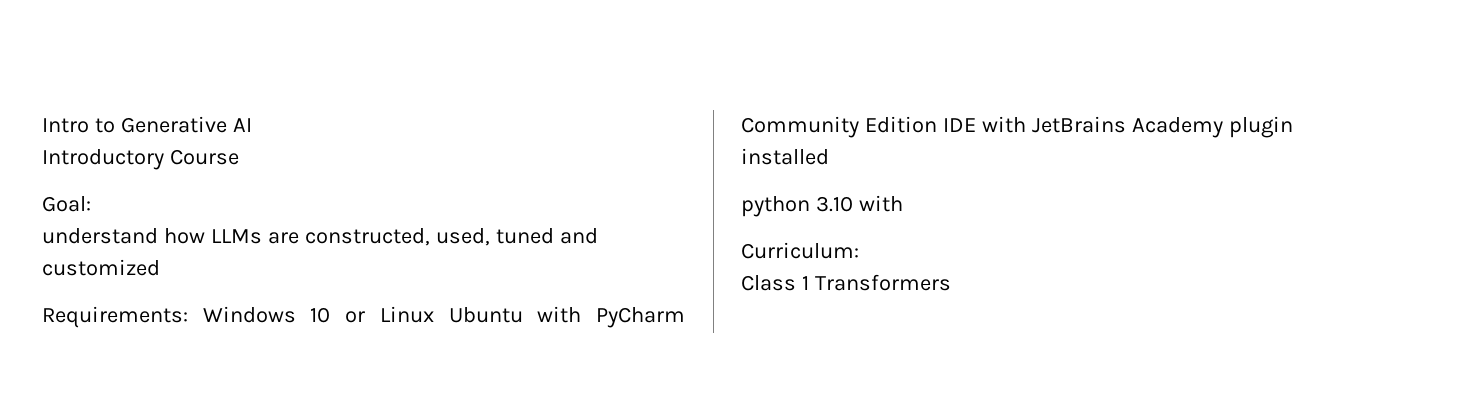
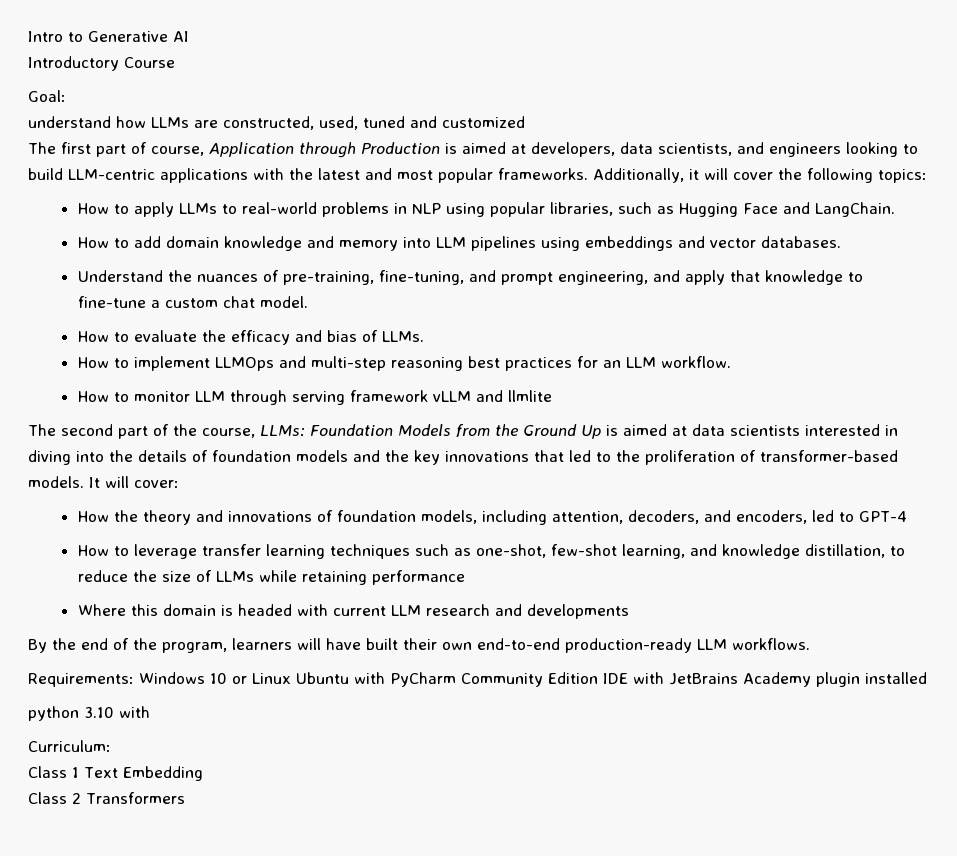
+ The first part of course, Application through Production is aimed at developers, data scientists, and engineers looking to build LLM-centric applications with the latest and most popular frameworks. Additionally, it will cover the following topics:
+ How to apply LLMs to real-world problems in NLP using popular libraries, such as Hugging Face and LangChain.
+ How to add domain knowledge and memory into LLM pipelines using embeddings and vector databases.
+ Understand the nuances of pre-training, fine-tuning, and prompt engineering, and apply that knowledge to fine-tune a custom chat model.
+ How to evaluate the efficacy and bias of LLMs.
+ How to implement LLMOps and multi-step reasoning best practices for an LLM workflow.
+ How to monitor LLM through serving framework vLLM and llmlite
+ The second part of the course, LLMs: Foundation Models from the Ground Up is aimed at data scientists interested in diving into the details of foundation models and the key innovations that led to the proliferation of transformer-based models. It will cover:
+ How the theory and innovations of foundation models, including attention, decoders, and encoders, led to GPT-4
+ How to leverage transfer learning techniques such as one-shot, few-shot learning, and knowledge distillation, to reduce the size of LLMs while retaining performance
+ Where this domain is headed with current LLM research and developments
+ By the end of the program, learners will have built their own end-to-end production-ready LLM workflows.
- Class 1 Transformers
+ Class 1 Text Embedding
+ Class 2 Transformers

